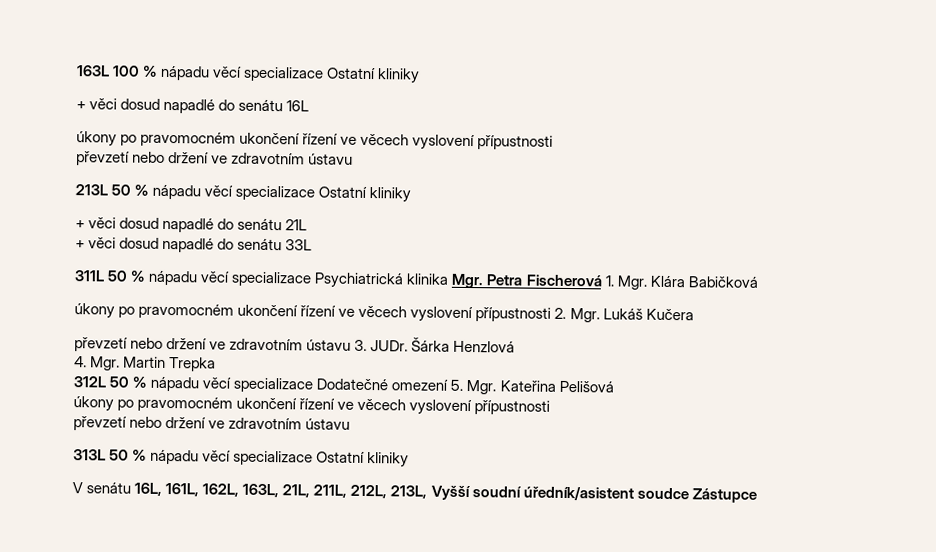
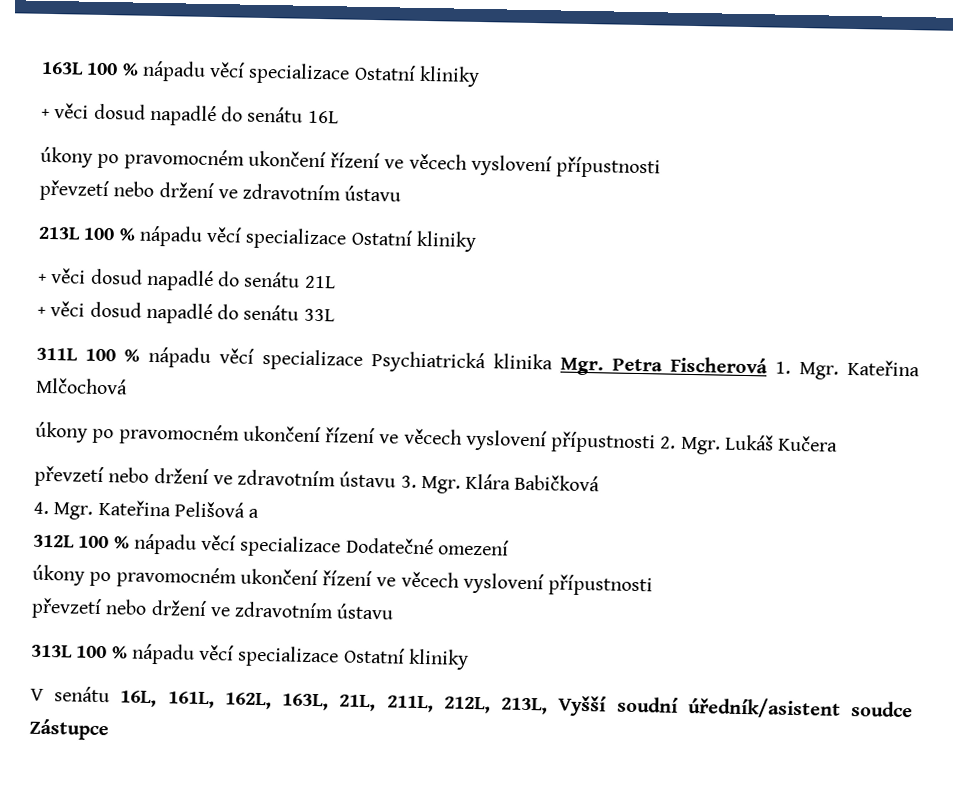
- 213L 50 % nápadu věcí specializace Ostatní kliniky
+ 213L 100 % nápadu věcí specializace Ostatní kliniky
- 311L 50 % nápadu věcí specializace Psychiatrická klinika Mgr. Petra Fischerová 1. Mgr. Klára Babičková
+ 311L 100 % nápadu věcí specializace Psychiatrická klinika Mgr. Petra Fischerová 1. Mgr. Kateřina Mlčochová
- převzetí nebo držení ve zdravotním ústavu 3. JUDr. Šárka Henzlová
+ převzetí nebo držení ve zdravotním ústavu 3. Mgr. Klára Babičková
- 4. Mgr. Martin Trepka
+ 4. Mgr. Kateřina Pelišová a
- 312L 50 % nápadu věcí specializace Dodatečné omezení 5. Mgr. Kateřina Pelišová
+ 312L 100 % nápadu věcí specializace Dodatečné omezení
- 313L 50 % nápadu věcí specializace Ostatní kliniky
+ 313L 100 % nápadu věcí specializace Ostatní kliniky

